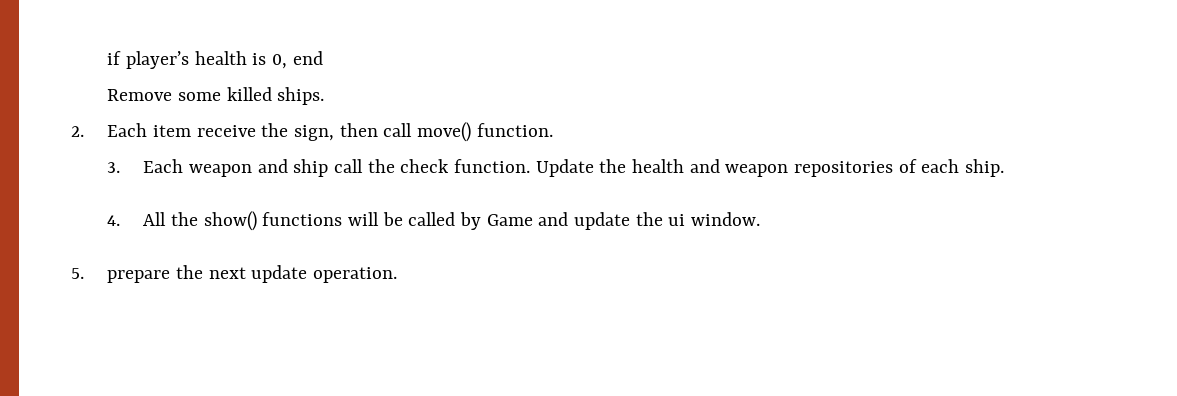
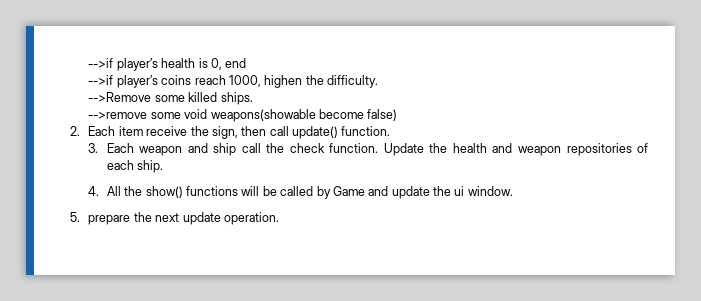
- if player’s health is 0, end
+ -->if player’s health is 0, end
- Remove some killed ships.
+ -->if player’s coins reach 1000, highen the difficulty.
+ -->Remove some killed ships.
+ -->remove some void weapons(showable become false)
- 2. Each item receive the sign, then call move() function.
+ 2. Each item receive the sign, then call update() function.

